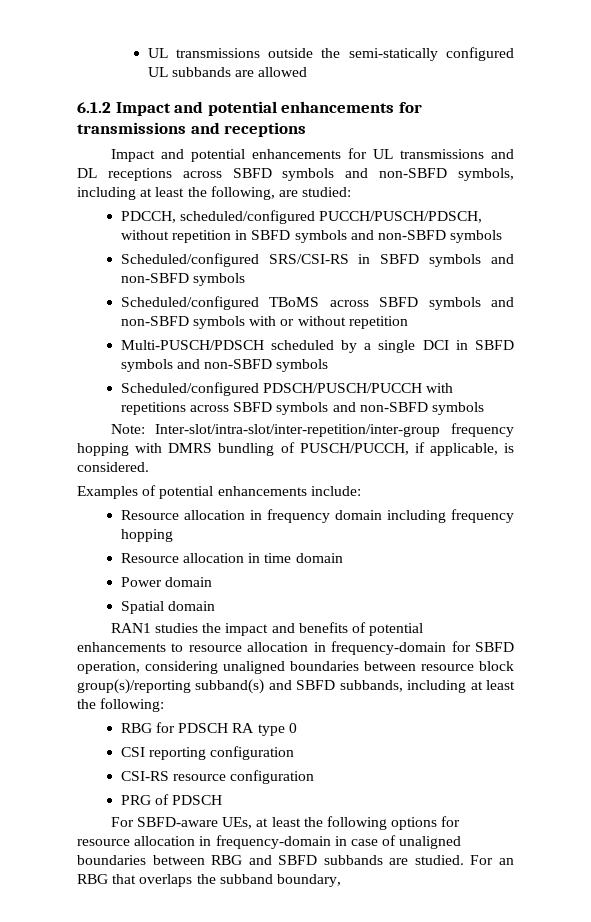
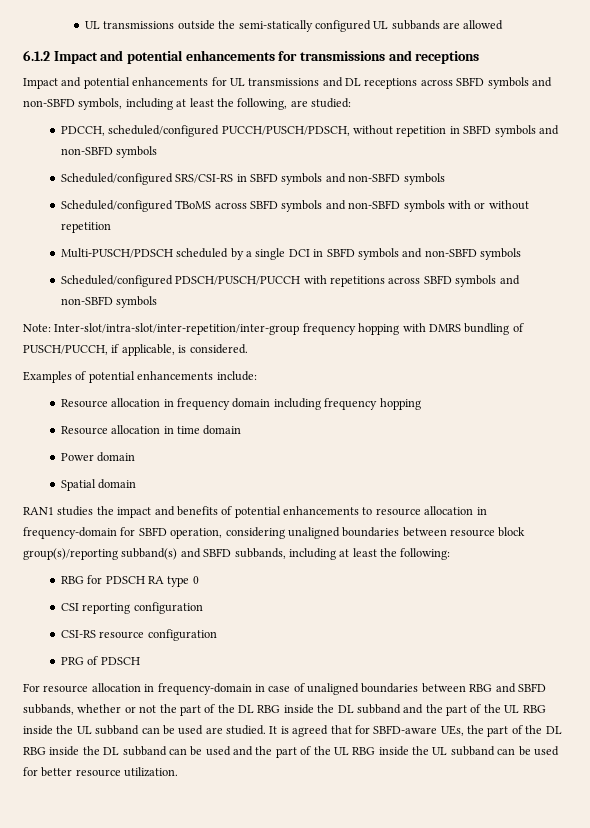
- For SBFD-aware UEs, at least the following options for resource allocation in frequency-domain in case of unaligned boundaries between RBG and SBFD subbands are studied. For an RBG that overlaps the subband boundary,
+ For resource allocation in frequency-domain in case of unaligned boundaries between RBG and SBFD subbands, whether or not the part of the DL RBG inside the DL subband and the part of the UL RBG inside the UL subband can be used are studied. It is agreed that for SBFD-aware UEs, the part of the DL RBG inside the DL subband can be used and the part of the UL RBG inside the UL subband can be used for better resource utilization.

